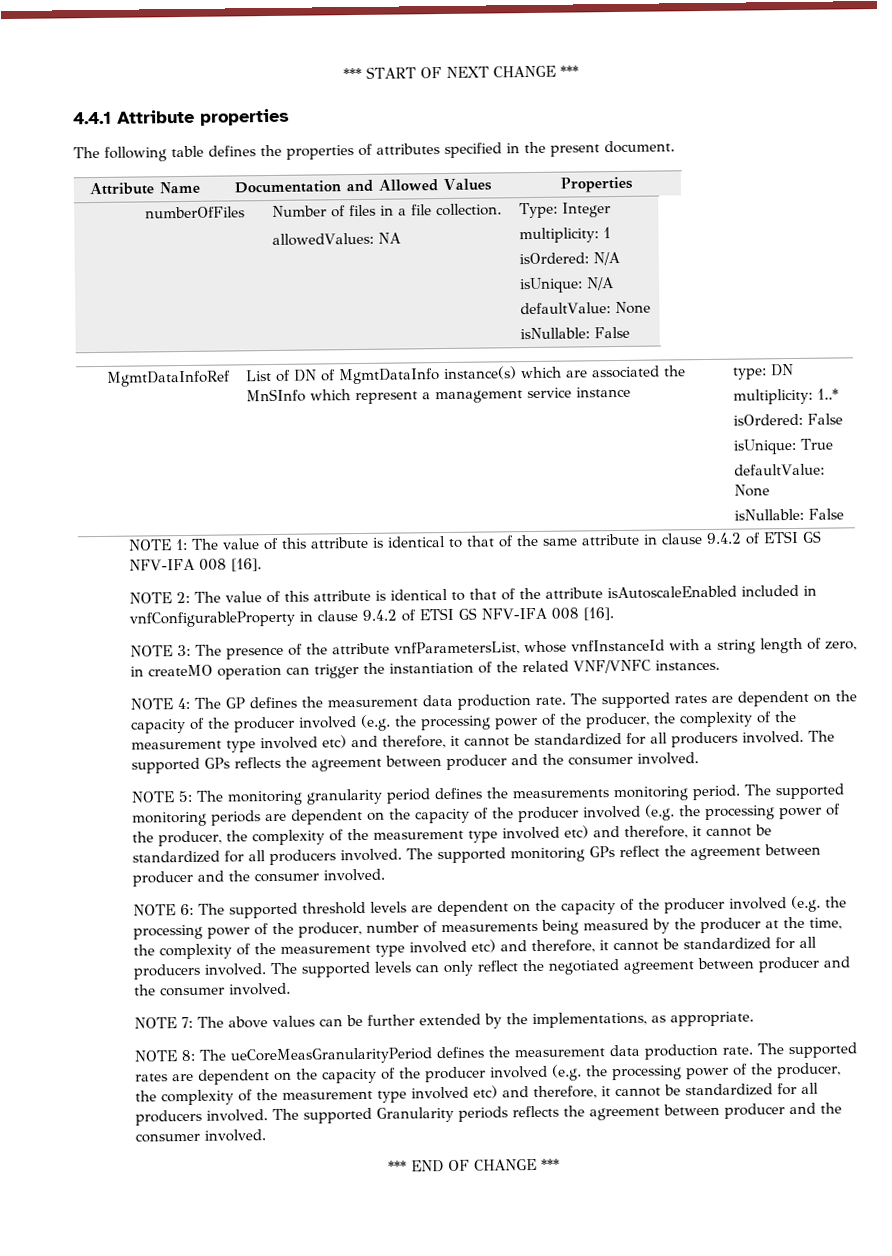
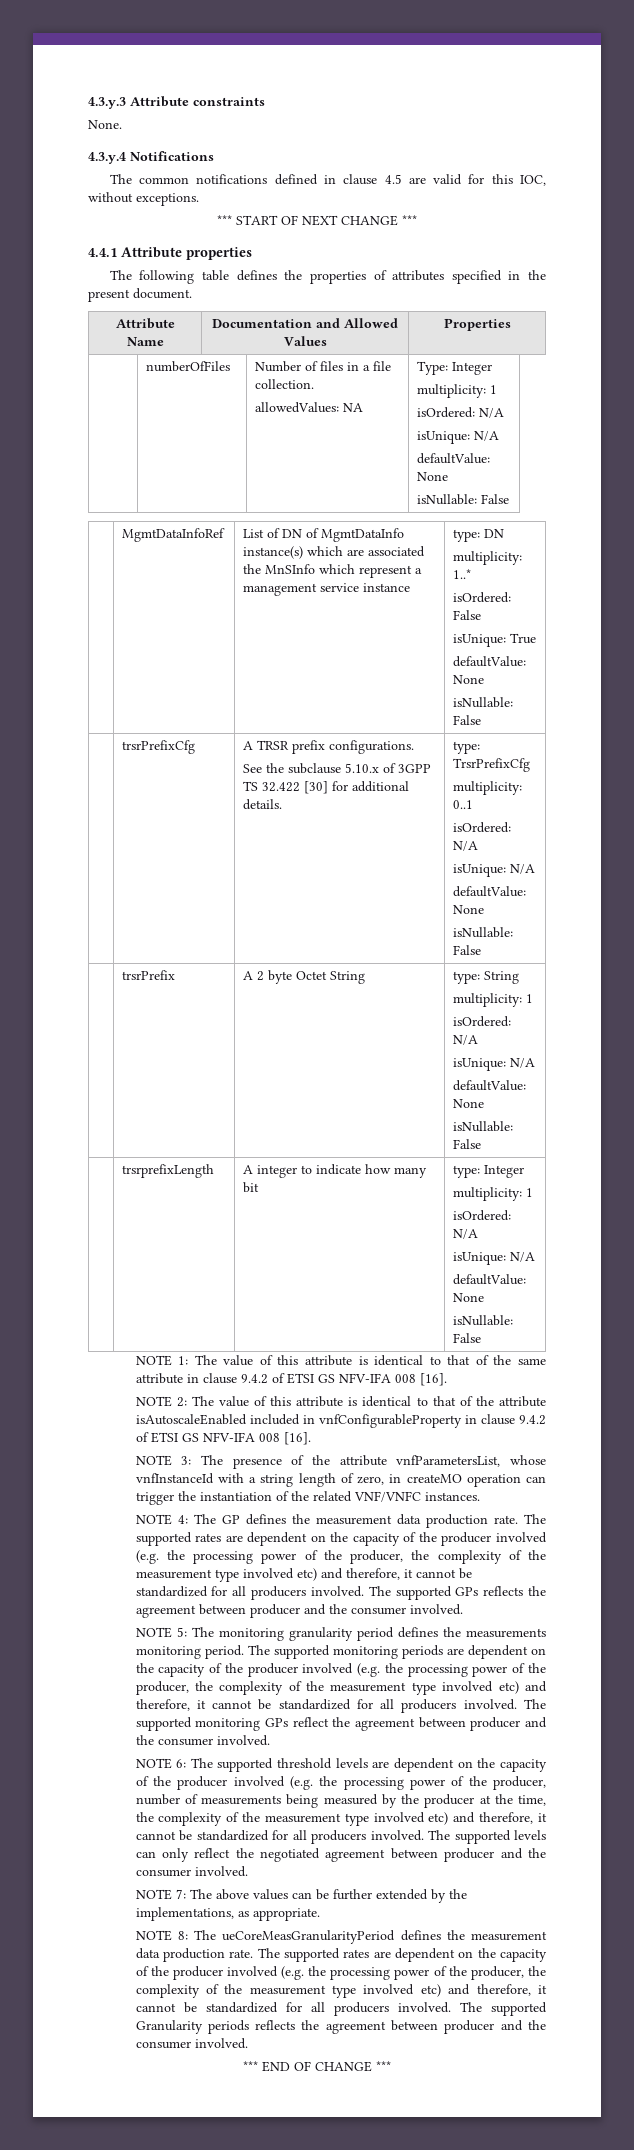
+ 4.3.y.3 Attribute constraints
+ None.
+ 4.3.y.4 Notifications
+ The common notifications defined in clause 4.5 are valid for this IOC, without exceptions.
+ | trsrPrefixCfg | A TRSR prefix configurations.
+ See the subclause 5.10.x of 3GPP TS 32.422 [30] for additional details. | type: TrsrPrefixCfg
+ multiplicity: 0..1
+ isOrdered: N/A
+ isUnique: N/A
+ defaultValue: None
+ isNullable: False
+ | trsrPrefix | A 2 byte Octet String | type: String
+ multiplicity: 1
+ isOrdered: N/A
+ isUnique: N/A
+ defaultValue: None
+ isNullable: False
+ | trsrprefixLength | A integer to indicate how many bit | type: Integer
+ multiplicity: 1
+ isOrdered: N/A
+ isUnique: N/A
+ defaultValue: None
+ isNullable: False

